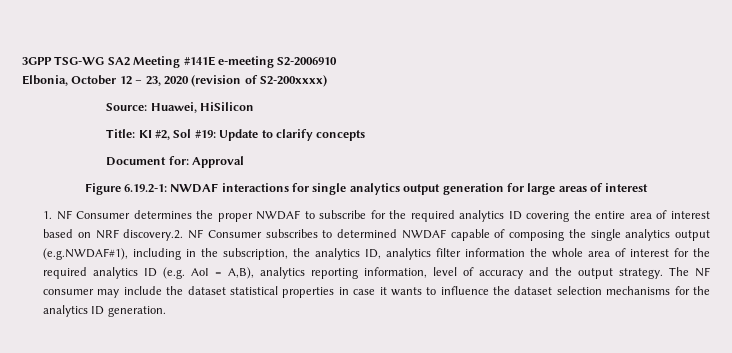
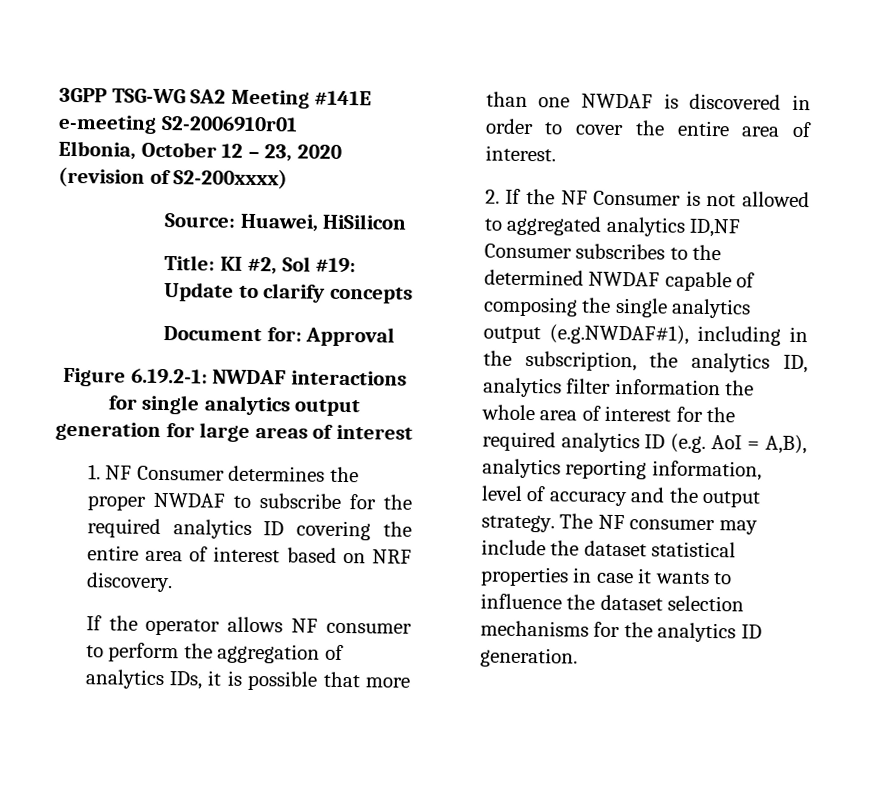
- 3GPP TSG-WG SA2 Meeting #141E e-meeting S2-2006910
+ 3GPP TSG-WG SA2 Meeting #141E e-meeting S2-2006910r01
- 1. NF Consumer determines the proper NWDAF to subscribe for the required analytics ID covering the entire area of interest based on NRF discovery.2. NF Consumer subscribes to determined NWDAF capable of composing the single analytics output (e.g.NWDAF#1), including in the subscription, the analytics ID, analytics filter information the whole area of interest for the required analytics ID (e.g. AoI = A,B), analytics reporting information, level of accuracy and the output strategy.
+ 1. NF Consumer determines the proper NWDAF to subscribe for the required analytics ID covering the entire area of interest based on NRF discovery.
+ If the operator allows NF consumer to perform the aggregation of analytics IDs, it is possible that more than one NWDAF is discovered in order to cover the entire area of interest.
+ 2. If the NF Consumer is not allowed to aggregated analytics ID,NF Consumer subscribes to the determined NWDAF capable of composing the single analytics output (e.g.NWDAF#1), including in the subscription, the analytics ID, analytics filter information the whole area of interest for the required analytics ID (e.g. AoI = A,B), analytics reporting information, level of accuracy and the output strategy.

